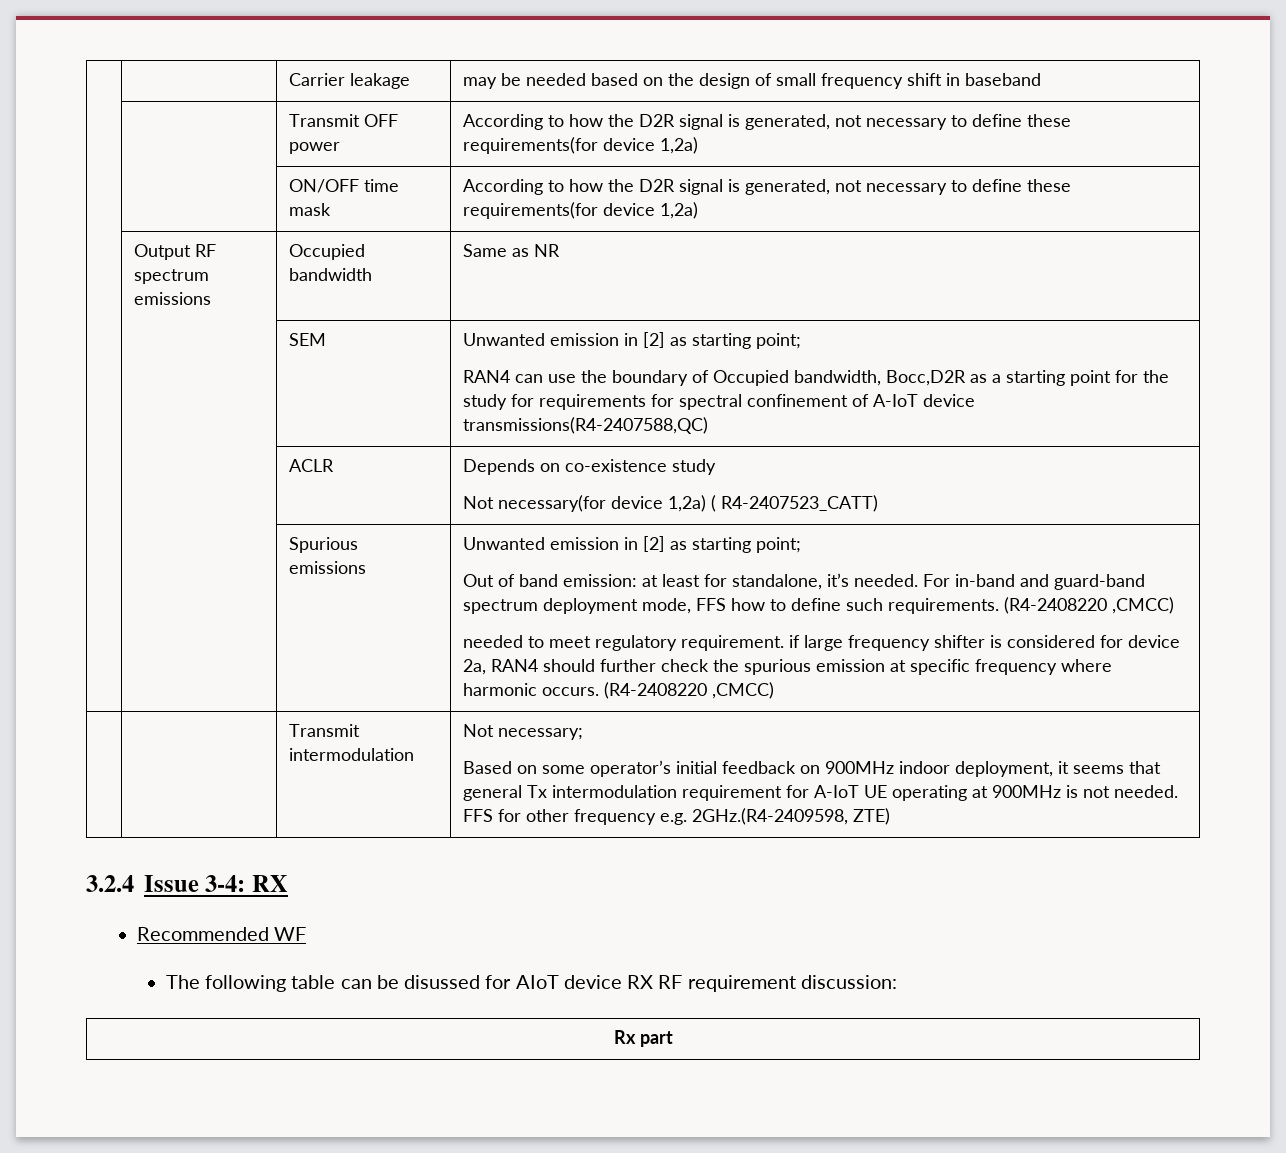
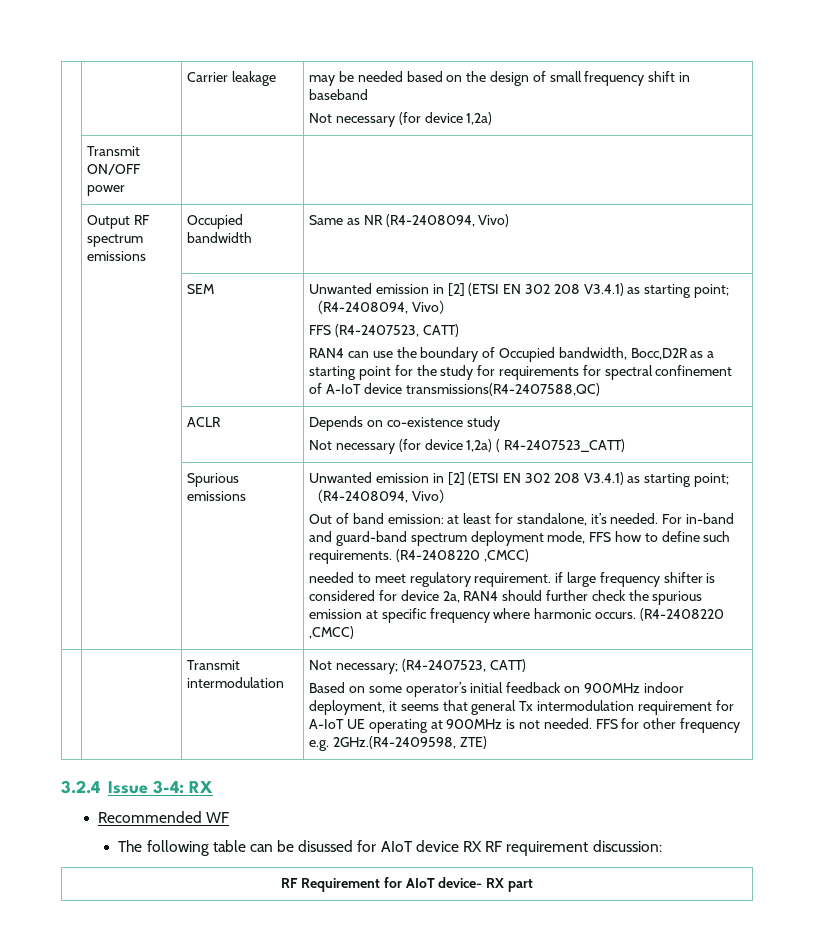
  | | Carrier leakage | may be needed based on the design of small frequency shift in baseband
- | | Transmit OFF power | According to how the D2R signal is generated, not necessary to define these requirements(for device 1,2a)
- | | ON/OFF time mask | According to how the D2R signal is generated, not necessary to define these requirements(for device 1,2a)
+ Not necessary (for device 1,2a)
+ | Transmit ON/OFF power | |
- | Output RF spectrum emissions | Occupied bandwidth | Same as NR
+ | Output RF spectrum emissions | Occupied bandwidth | Same as NR (R4-2408094, Vivo)
- SEM | Unwanted emission in [2] as starting point;
+ SEM | Unwanted emission in [2] (ETSI EN 302 208 V3.4.1) as starting point;（R4-2408094, Vivo）
+ FFS (R4-2407523, CATT)
  | | ACLR | Depends on co-existence study
- Not necessary(for device 1,2a) ( R4-2407523_CATT)
+ Not necessary (for device 1,2a) ( R4-2407523_CATT)
- Spurious emissions | Unwanted emission in [2] as starting point;
+ Spurious emissions | Unwanted emission in [2] (ETSI EN 302 208 V3.4.1) as starting point;（R4-2408094, Vivo）
- | | Transmit intermodulation | Not necessary;
+ | | Transmit intermodulation | Not necessary; (R4-2407523, CATT)
- Rx part
+ RF Requirement for AIoT device- RX part

